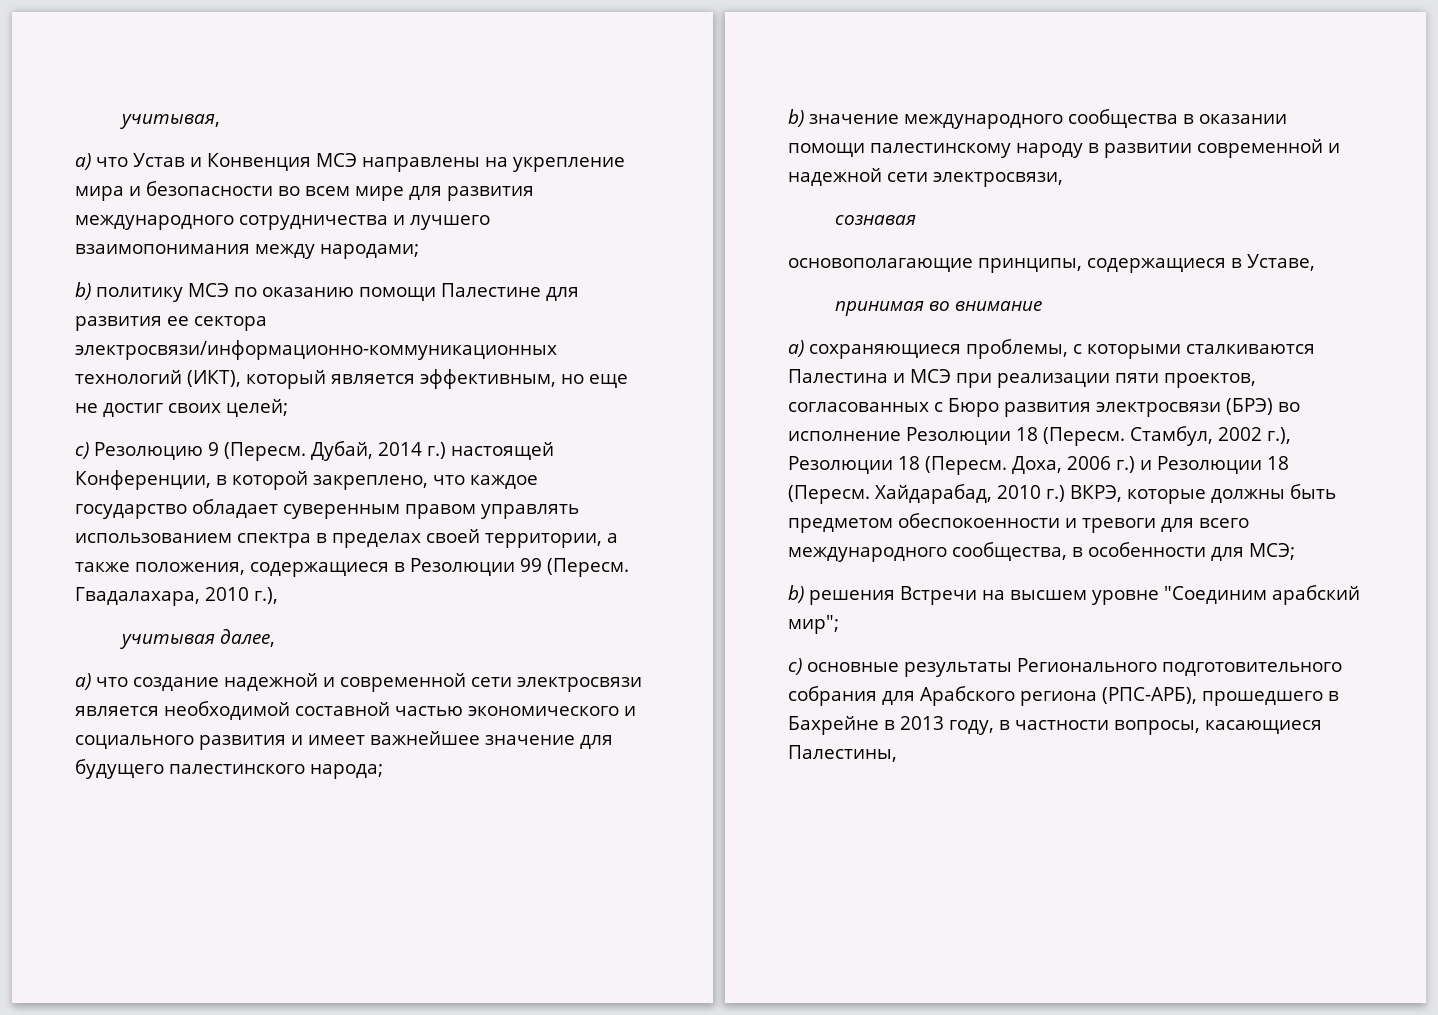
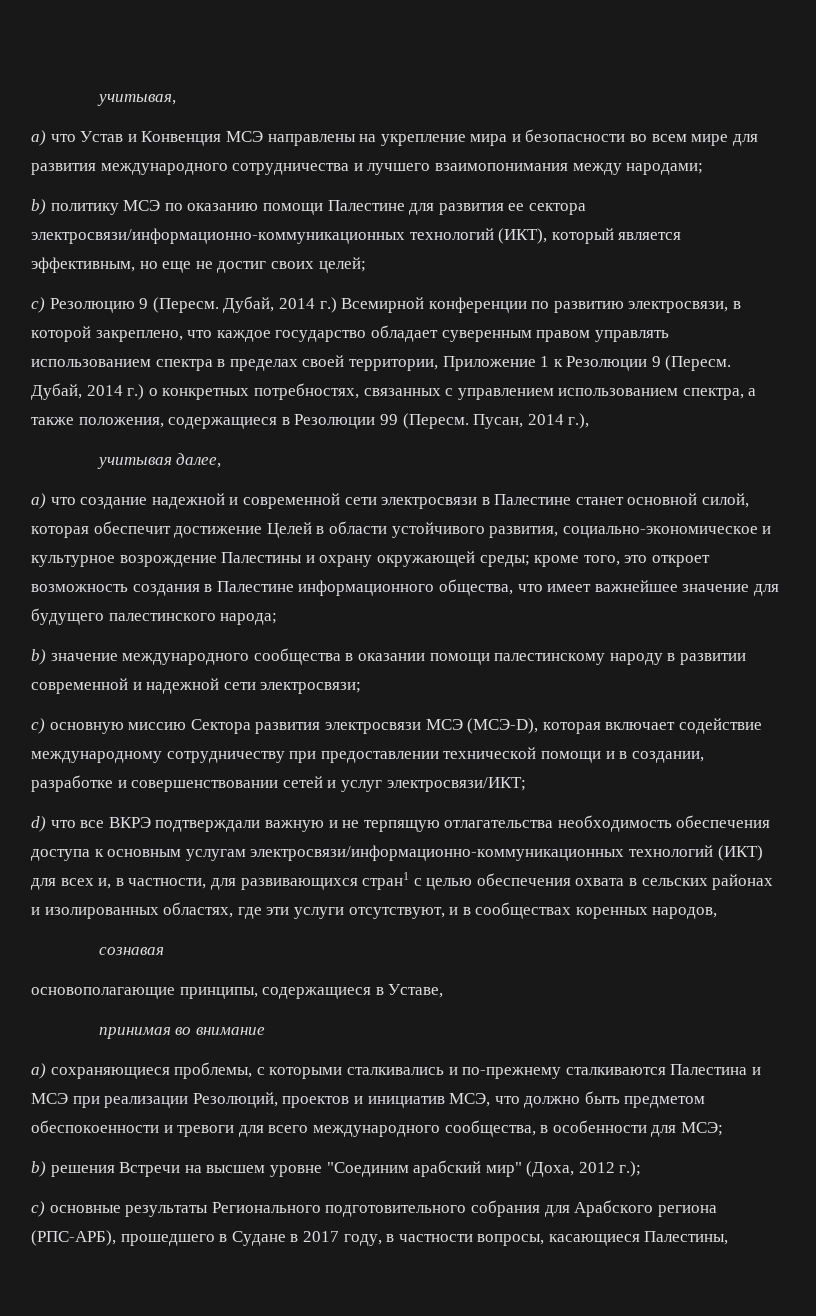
- Дубай, 2014 г.) настоящей Конференции, в которой закреплено, что каждое государство обладает суверенным правом управлять использованием спектра в пределах своей территории, а также положения, содержащиеся в Резолюции 99 (Пересм.
+ Дубай, 2014 г.) Всемирной конференции по развитию электросвязи, в которой закреплено, что каждое государство обладает суверенным правом управлять использованием спектра в пределах своей территории, Приложение 1 к Резолюции 9 (Пересм. Дубай, 2014 г.) о конкретных потребностях, связанных с управлением использованием спектра, а также положения, содержащиеся в Резолюции 99 (Пересм.
- Гвадалахара, 2010 г.),
+ Пусан, 2014 г.),
- а) что создание надежной и современной сети электросвязи является необходимой составной частью экономического и социального развития и имеет важнейшее значение для будущего палестинского народа;
+ а) что создание надежной и современной сети электросвязи в Палестине станет основной силой, которая обеспечит достижение Целей в области устойчивого развития, социально-экономическое и культурное возрождение Палестины и охрану окружающей среды; кроме того, это откроет возможность создания в Палестине информационного общества, что имеет важнейшее значение для будущего палестинского народа;
- b) значение международного сообщества в оказании помощи палестинскому народу в развитии современной и надежной сети электросвязи,
+ b) значение международного сообщества в оказании помощи палестинскому народу в развитии современной и надежной сети электросвязи;
+ c) основную миссию Сектора развития электросвязи МСЭ (МСЭ-D), которая включает содействие международному сотрудничеству при предоставлении технической помощи и в создании, разработке и совершенствовании сетей и услуг электросвязи/ИКТ;
+ d) что все ВКРЭ подтверждали важную и не терпящую отлагательства необходимость обеспечения доступа к основным услугам электросвязи/информационно-коммуникационных технологий (ИКТ) для всех и, в частности, для развивающихся стран1 с целью обеспечения охвата в сельских районах и изолированных областях, где эти услуги отсутствуют, и в сообществах коренных народов,
- a) сохраняющиеся проблемы, с которыми сталкиваются Палестина и МСЭ при реализации пяти проектов, согласованных с Бюро развития электросвязи (БРЭ) во исполнение Резолюции 18 (Пересм. Стамбул, 2002 г.), Резолюции 18 (Пересм. Доха, 2006 г.) и Резолюции 18 (Пересм. Хайдарабад, 2010 г.) ВКРЭ, которые должны быть предметом обеспокоенности и тревоги для всего международного сообщества, в особенности для МСЭ;
+ a) сохраняющиеся проблемы, с которыми сталкивались и по-прежнему сталкиваются Палестина и МСЭ при реализации Резолюций, проектов и инициатив МСЭ, что должно быть предметом обеспокоенности и тревоги для всего международного сообщества, в особенности для МСЭ;
- b) решения Встречи на высшем уровне "Соединим арабский мир";
+ b) решения Встречи на высшем уровне "Соединим арабский мир" (Доха, 2012 г.);
- c) основные результаты Регионального подготовительного собрания для Арабского региона (РПС-АРБ), прошедшего в Бахрейне в 2013 году, в частности вопросы, касающиеся Палестины,
+ c) основные результаты Регионального подготовительного собрания для Арабского региона (РПС-АРБ), прошедшего в Судане в 2017 году, в частности вопросы, касающиеся Палестины,

